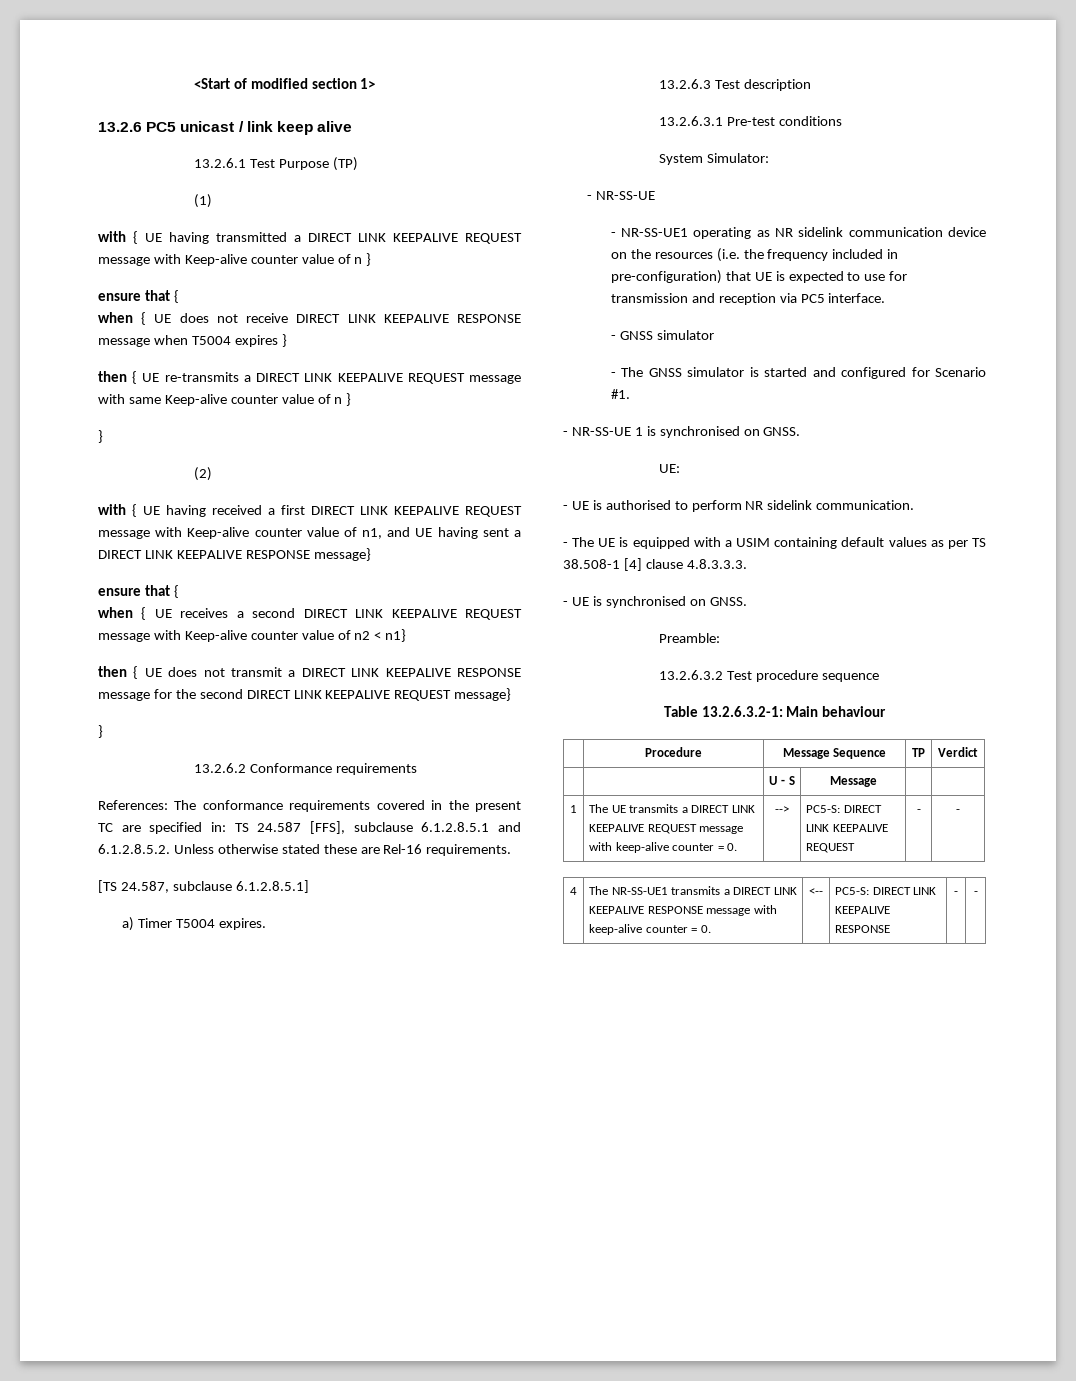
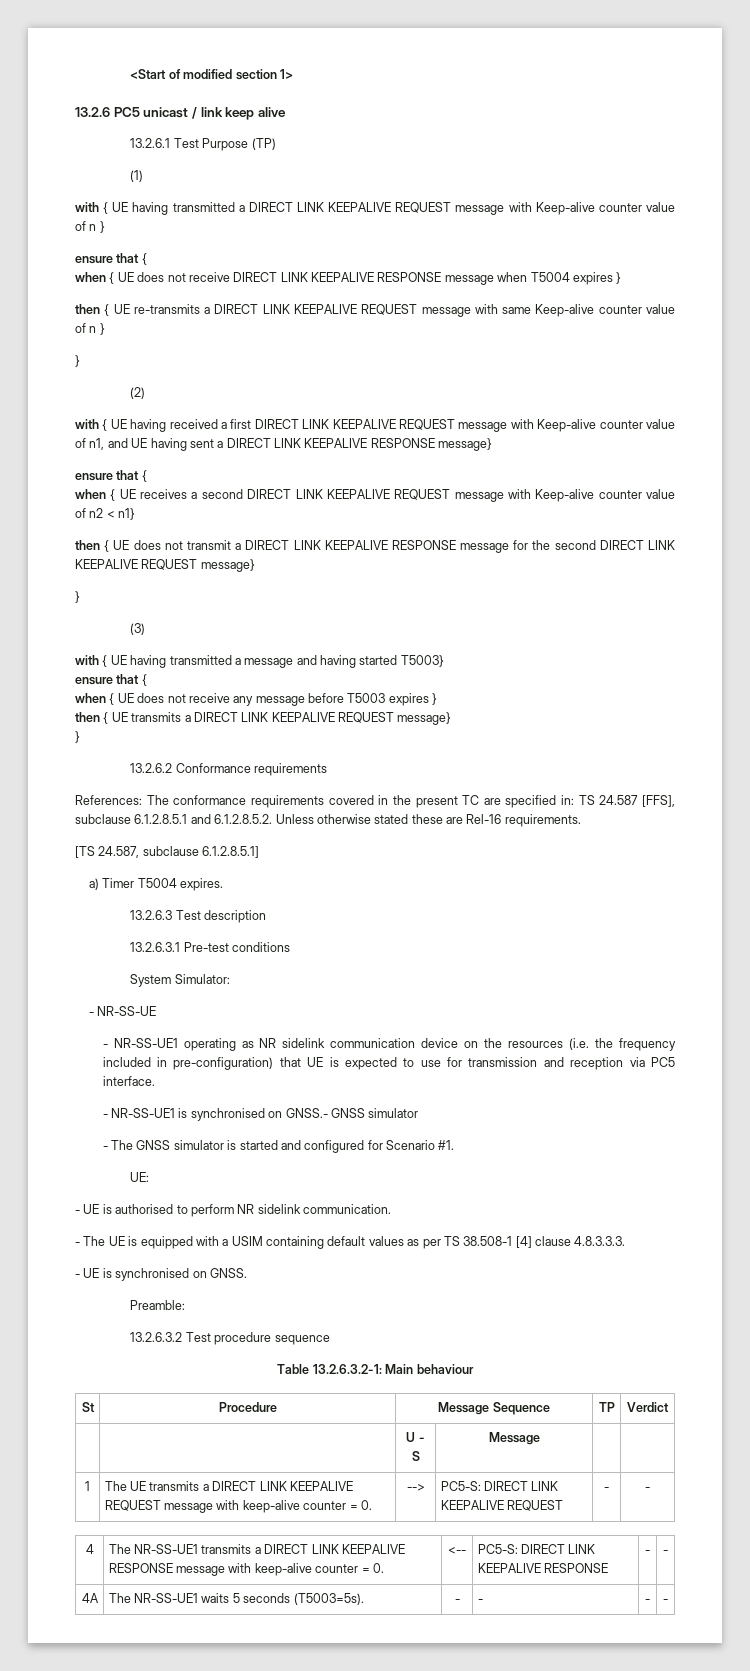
+ (3)
+ with { UE having transmitted a message and having started T5003}
+ ensure that {
+ when { UE does not receive any message before T5003 expires }
+ then { UE transmits a DIRECT LINK KEEPALIVE REQUEST message}
+ }
- - GNSS simulator
+ - NR-SS-UE1 is synchronised on GNSS.- GNSS simulator
- - NR-SS-UE 1 is synchronised on GNSS.
- | Procedure | Message Sequence | TP | Verdict
+ St | Procedure | Message Sequence | TP | Verdict
+ 4A | The NR-SS-UE1 waits 5 seconds (T5003=5s). | - | - | - | -

